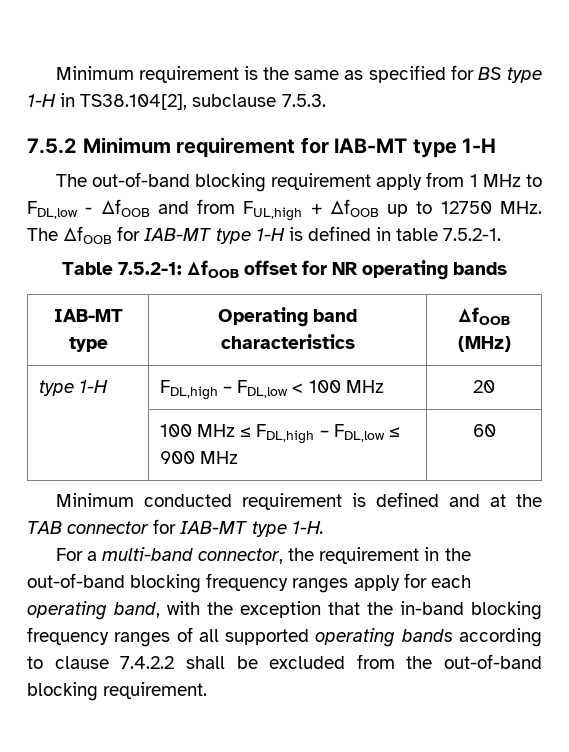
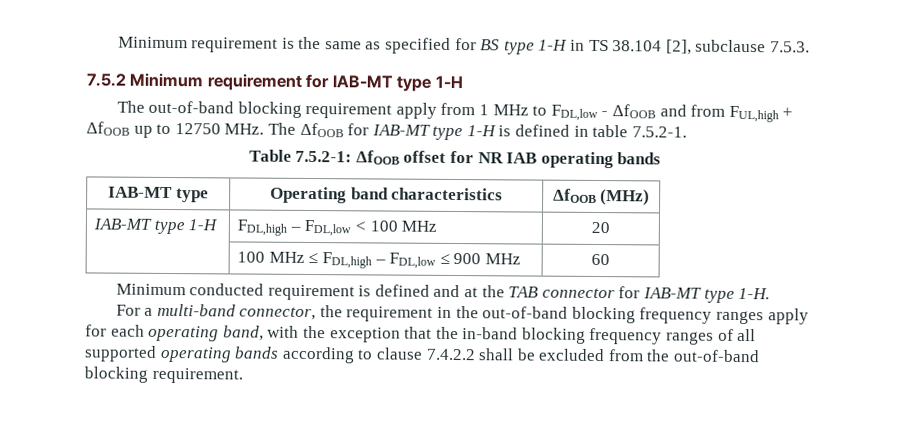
- Minimum requirement is the same as specified for BS type 1-H in TS38.104[2], subclause 7.5.3.
+ Minimum requirement is the same as specified for BS type 1-H in TS 38.104 [2], subclause 7.5.3.
- Table 7.5.2-1: ΔfOOB offset for NR operating bands
+ Table 7.5.2-1: ΔfOOB offset for NR IAB operating bands
- type 1-H | FDL,high – FDL,low < 100 MHz | 20
+ IAB-MT type 1-H | FDL,high – FDL,low < 100 MHz | 20

